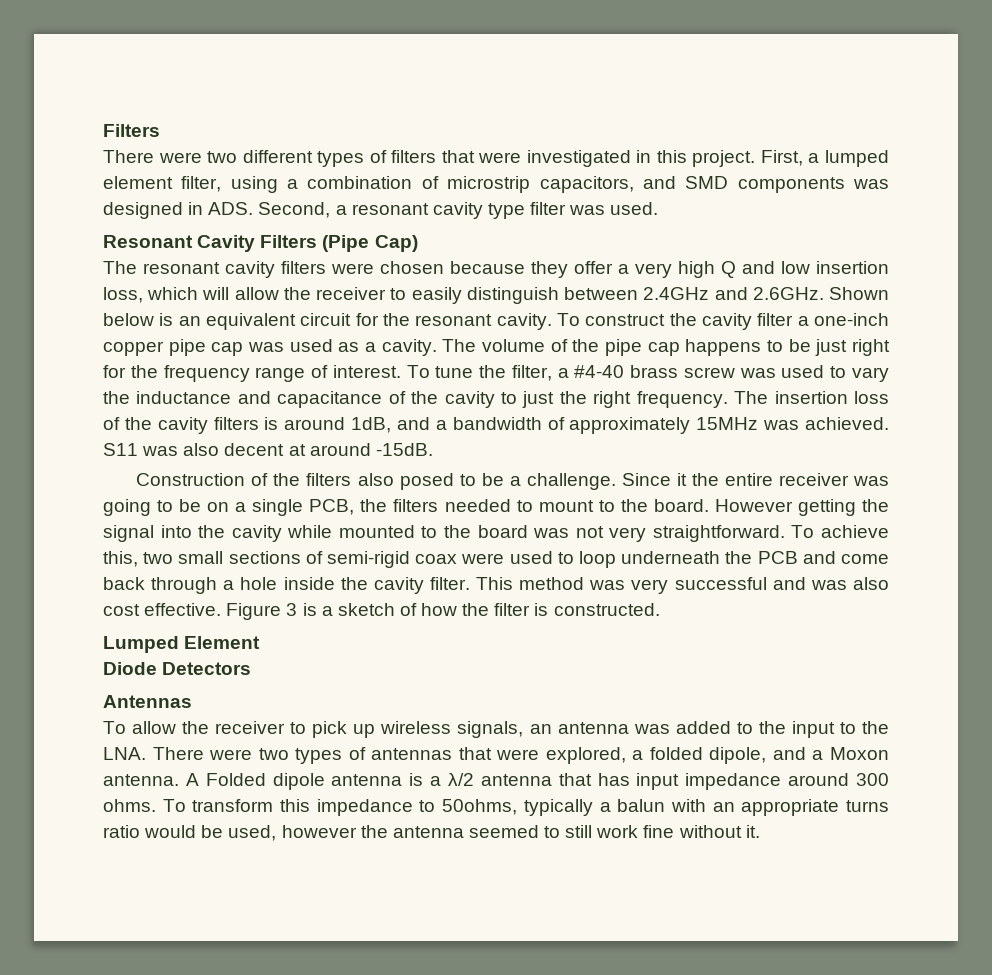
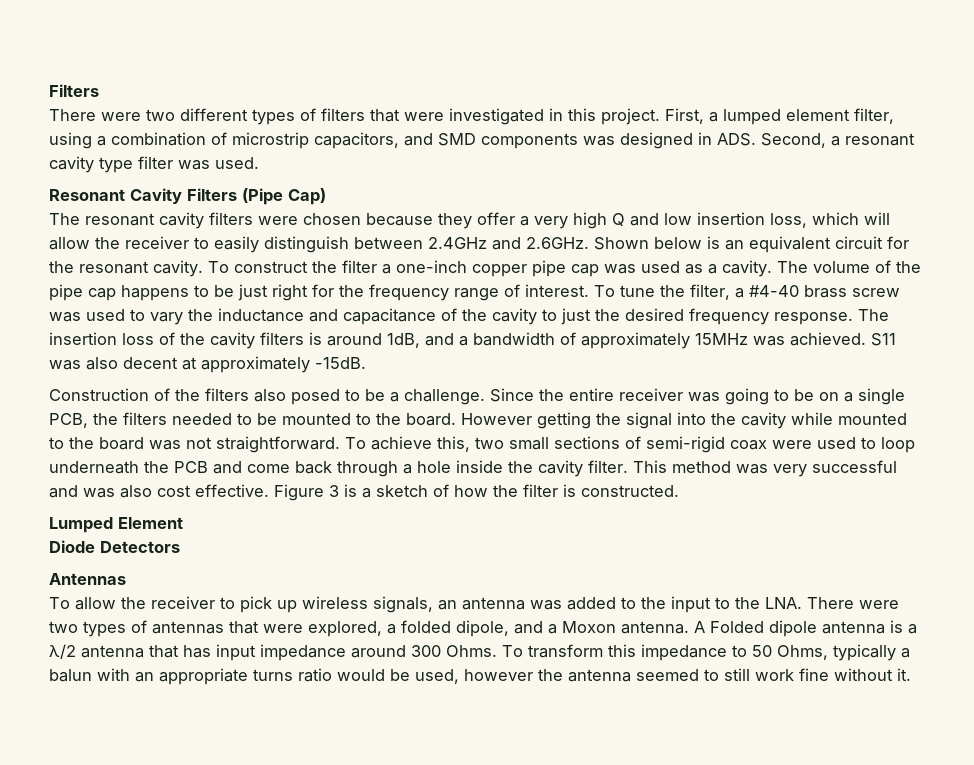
- To construct the cavity filter a one-inch copper pipe cap was used as a cavity.
+ To construct the filter a one-inch copper pipe cap was used as a cavity.
- To tune the filter, a #4-40 brass screw was used to vary the inductance and capacitance of the cavity to just the right frequency.
+ To tune the filter, a #4-40 brass screw was used to vary the inductance and capacitance of the cavity to just the desired frequency response.
- S11 was also decent at around -15dB.
+ S11 was also decent at approximately -15dB.
- Since it the entire receiver was going to be on a single PCB, the filters needed to mount to the board.
+ Since the entire receiver was going to be on a single PCB, the filters needed to be mounted to the board.
- However getting the signal into the cavity while mounted to the board was not very straightforward.
+ However getting the signal into the cavity while mounted to the board was not straightforward.
- A Folded dipole antenna is a λ/2 antenna that has input impedance around 300 ohms.
+ A Folded dipole antenna is a λ/2 antenna that has input impedance around 300 Ohms.
- To transform this impedance to 50ohms, typically a balun with an appropriate turns ratio would be used, however the antenna seemed to still work fine without it.
+ To transform this impedance to 50 Ohms, typically a balun with an appropriate turns ratio would be used, however the antenna seemed to still work fine without it.

